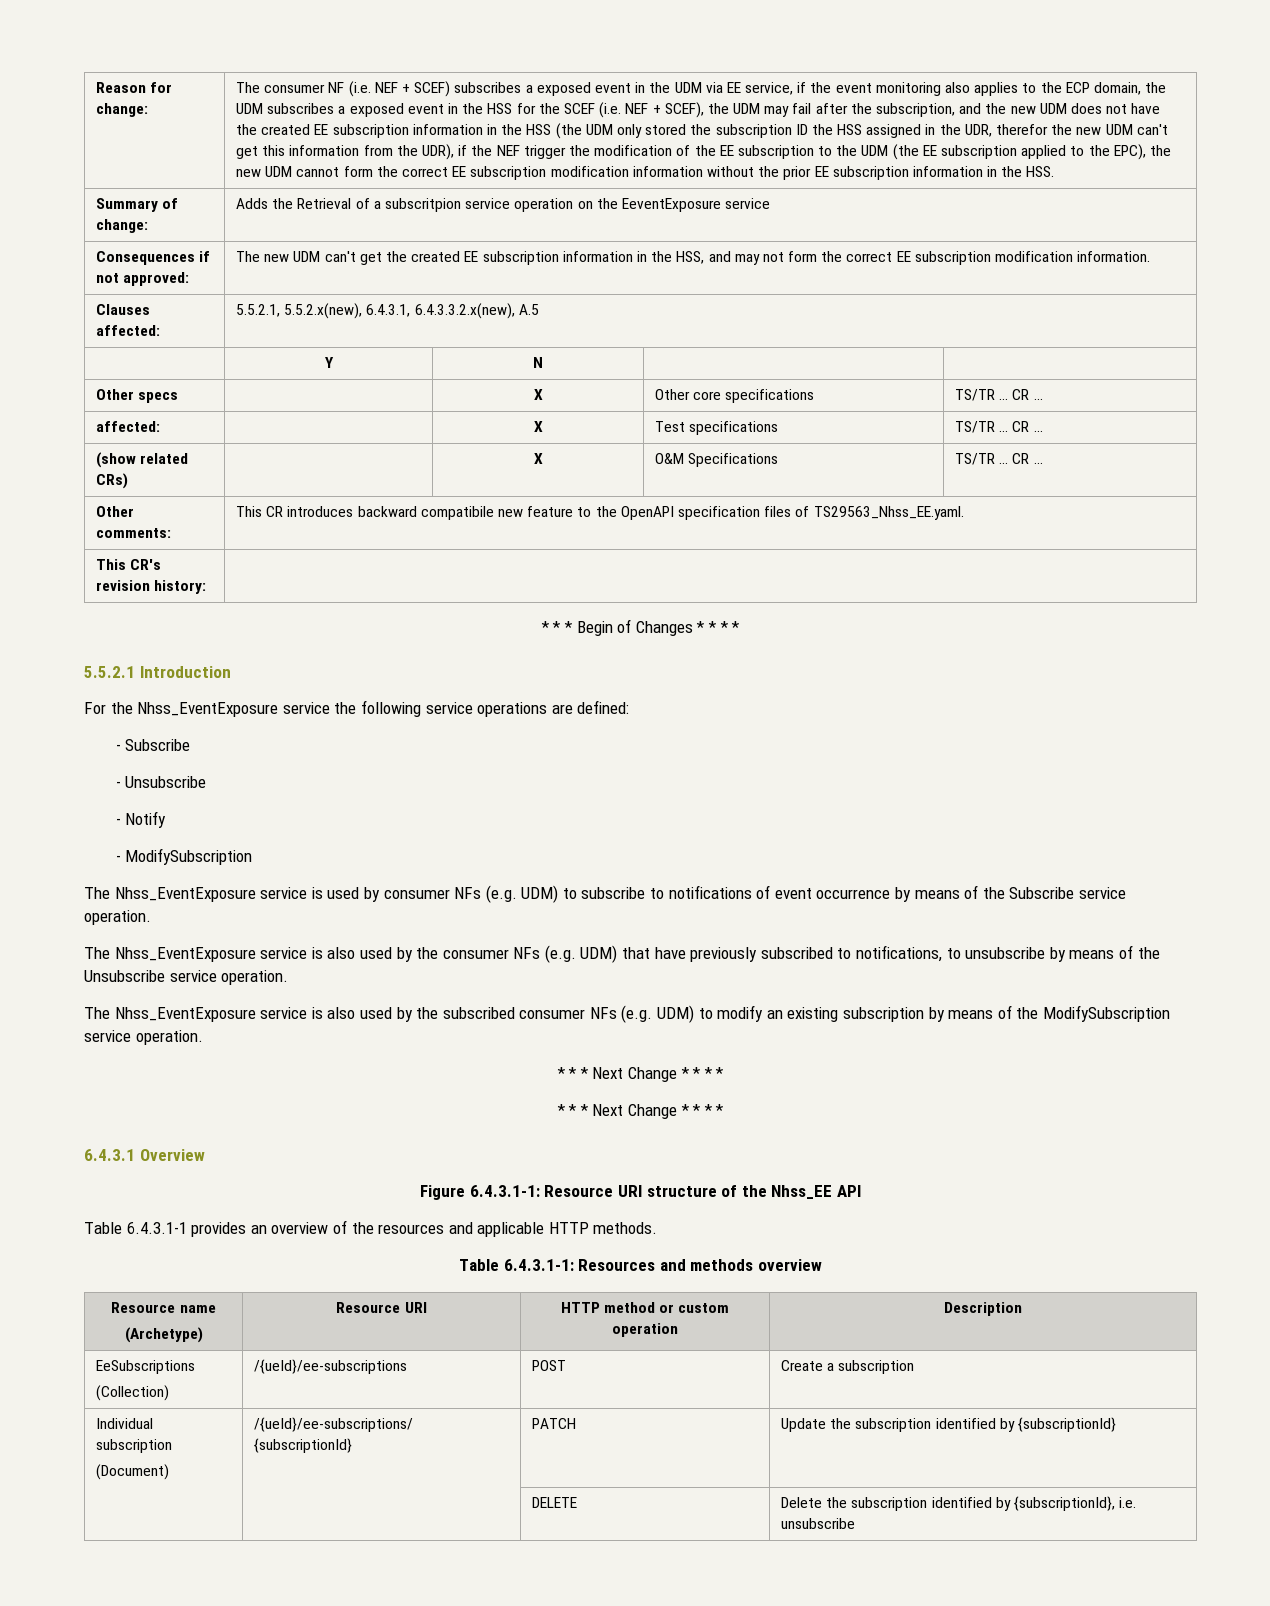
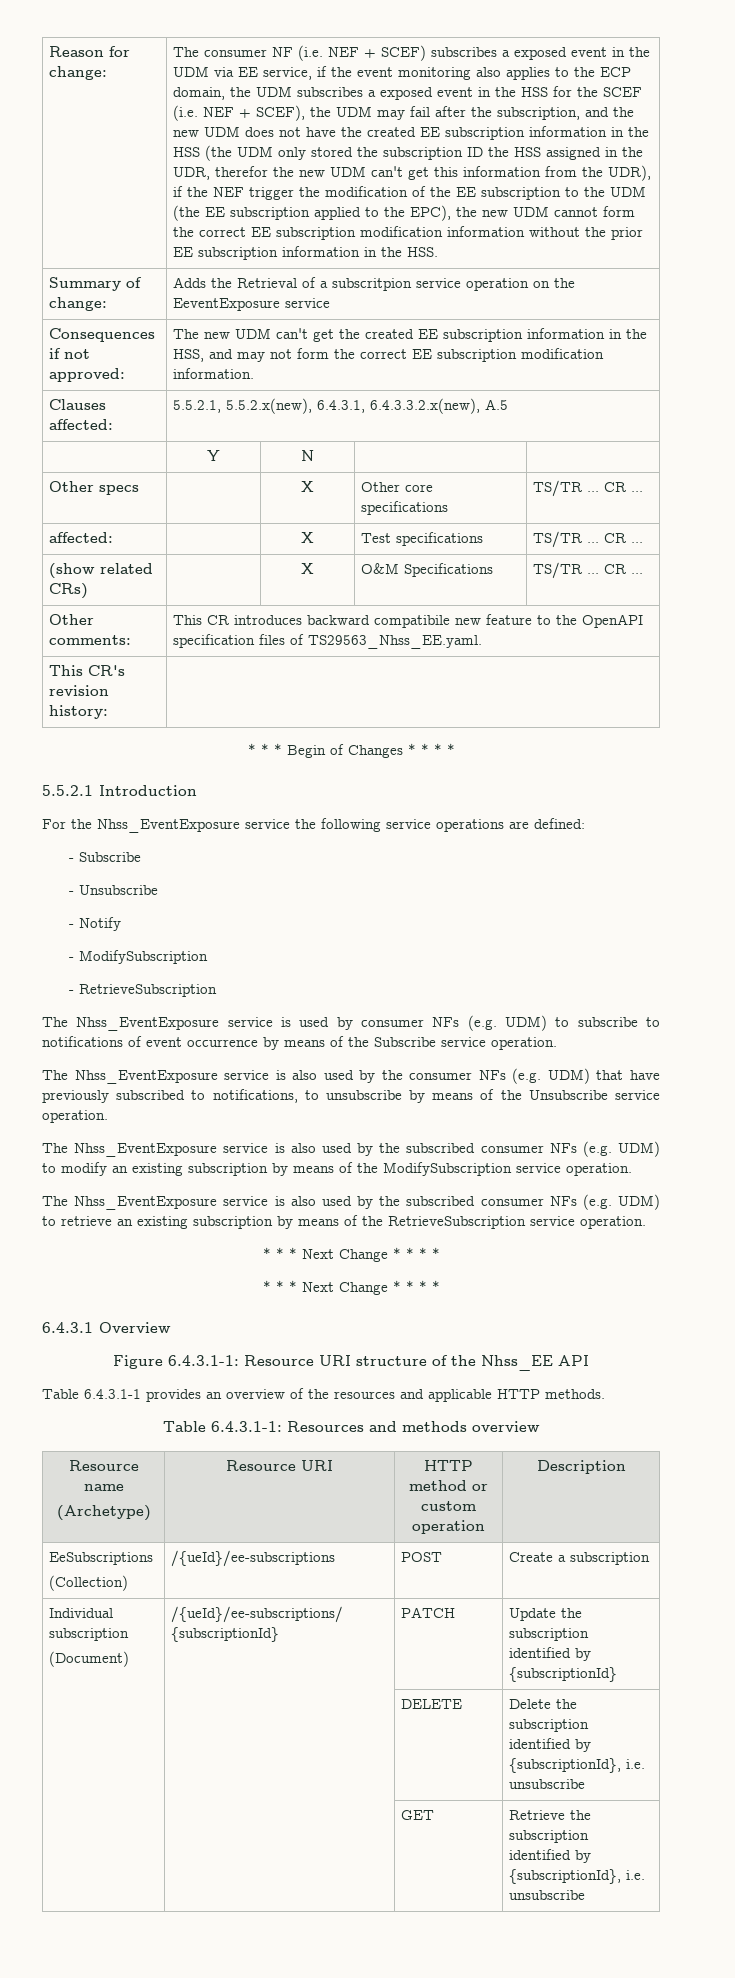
+ - RetrieveSubscription
+ The Nhss_EventExposure service is also used by the subscribed consumer NFs (e.g. UDM) to retrieve an existing subscription by means of the RetrieveSubscription service operation.
+ | | GET | Retrieve the subscription identified by {subscriptionId}, i.e. unsubscribe

